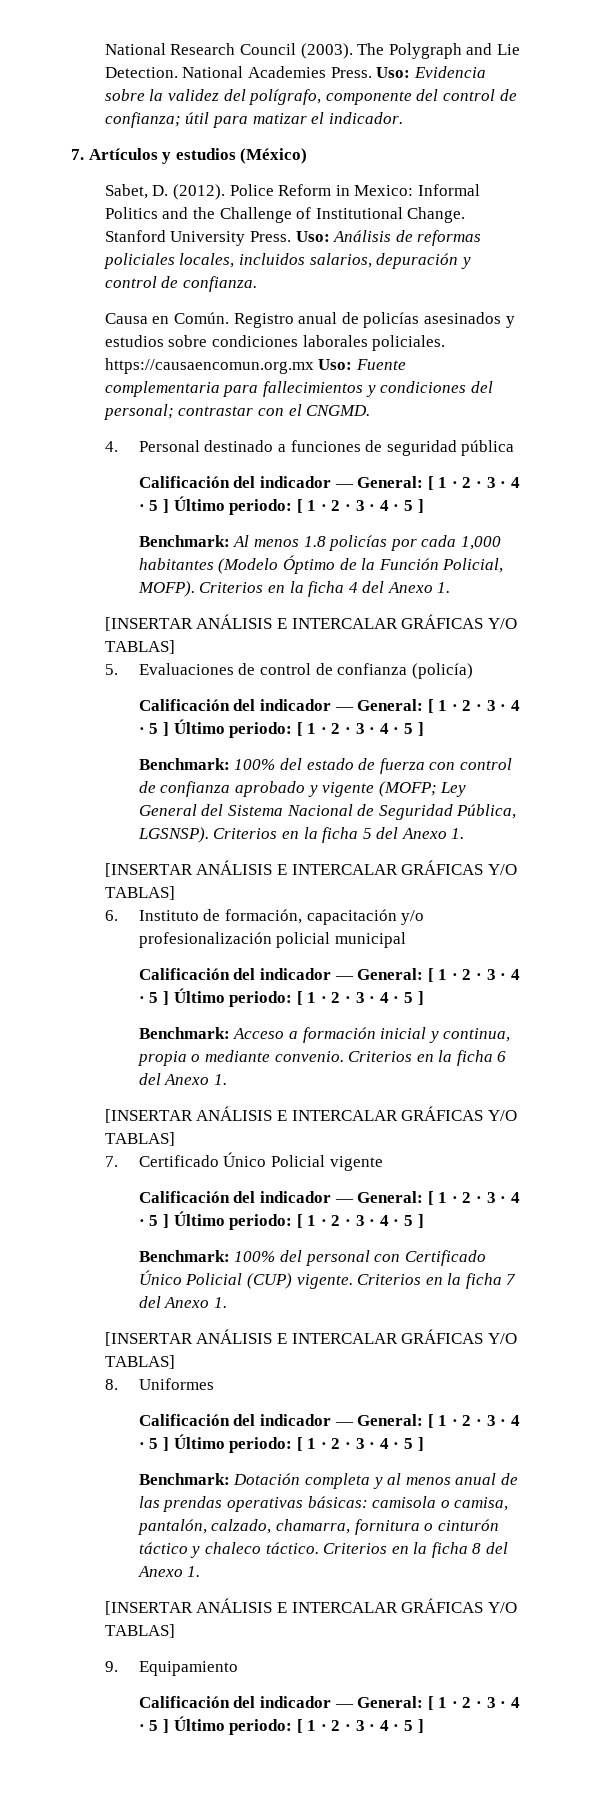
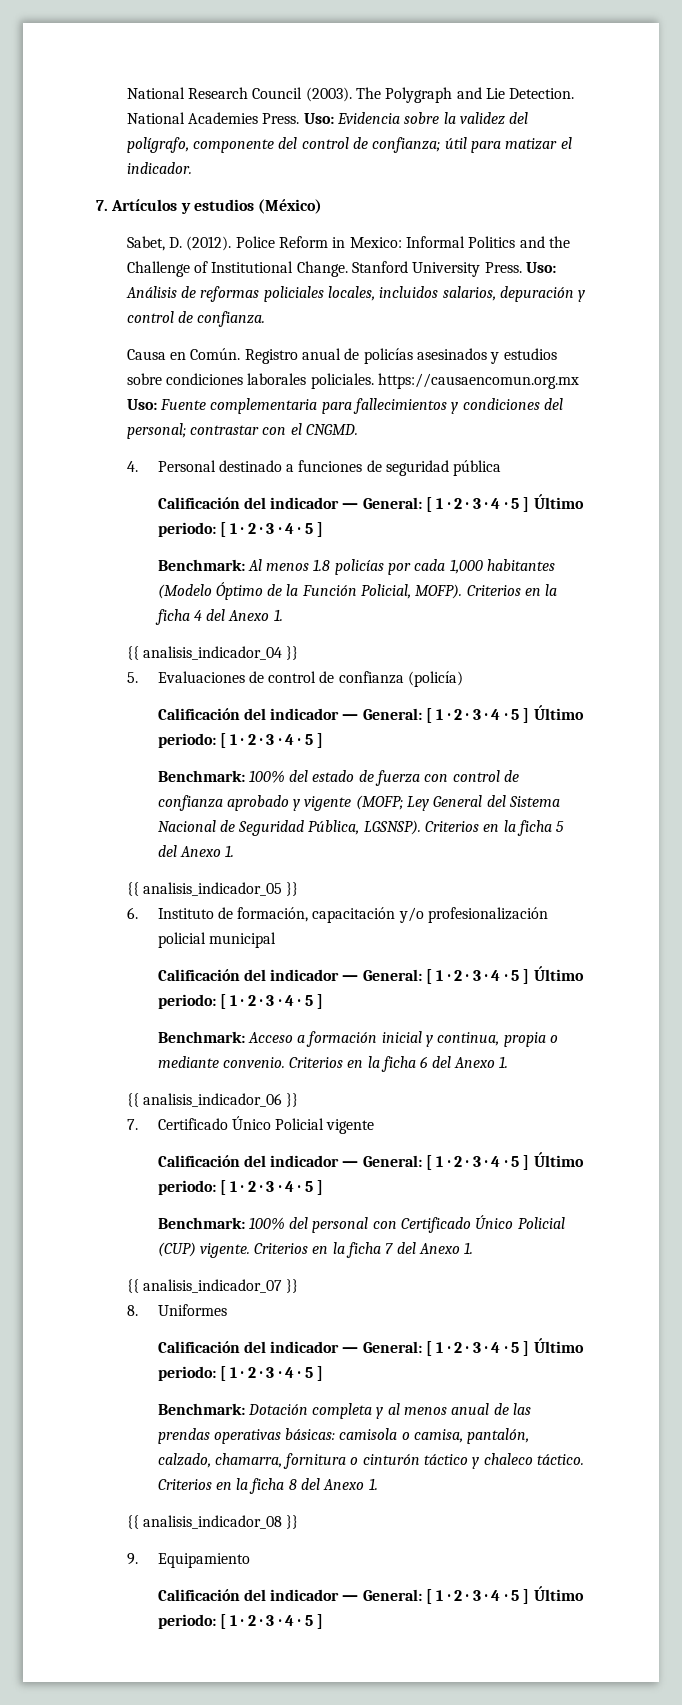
  Criterios en la ficha 4 del Anexo 1.
- [INSERTAR ANÁLISIS E INTERCALAR GRÁFICAS Y/O TABLAS]
+ {{ analisis_indicador_04 }}
  Criterios en la ficha 5 del Anexo 1.
- [INSERTAR ANÁLISIS E INTERCALAR GRÁFICAS Y/O TABLAS]
+ {{ analisis_indicador_05 }}
  Criterios en la ficha 6 del Anexo 1.
- [INSERTAR ANÁLISIS E INTERCALAR GRÁFICAS Y/O TABLAS]
+ {{ analisis_indicador_06 }}
  Criterios en la ficha 7 del Anexo 1.
- [INSERTAR ANÁLISIS E INTERCALAR GRÁFICAS Y/O TABLAS]
+ {{ analisis_indicador_07 }}
  Criterios en la ficha 8 del Anexo 1.
- [INSERTAR ANÁLISIS E INTERCALAR GRÁFICAS Y/O TABLAS]
+ {{ analisis_indicador_08 }}

